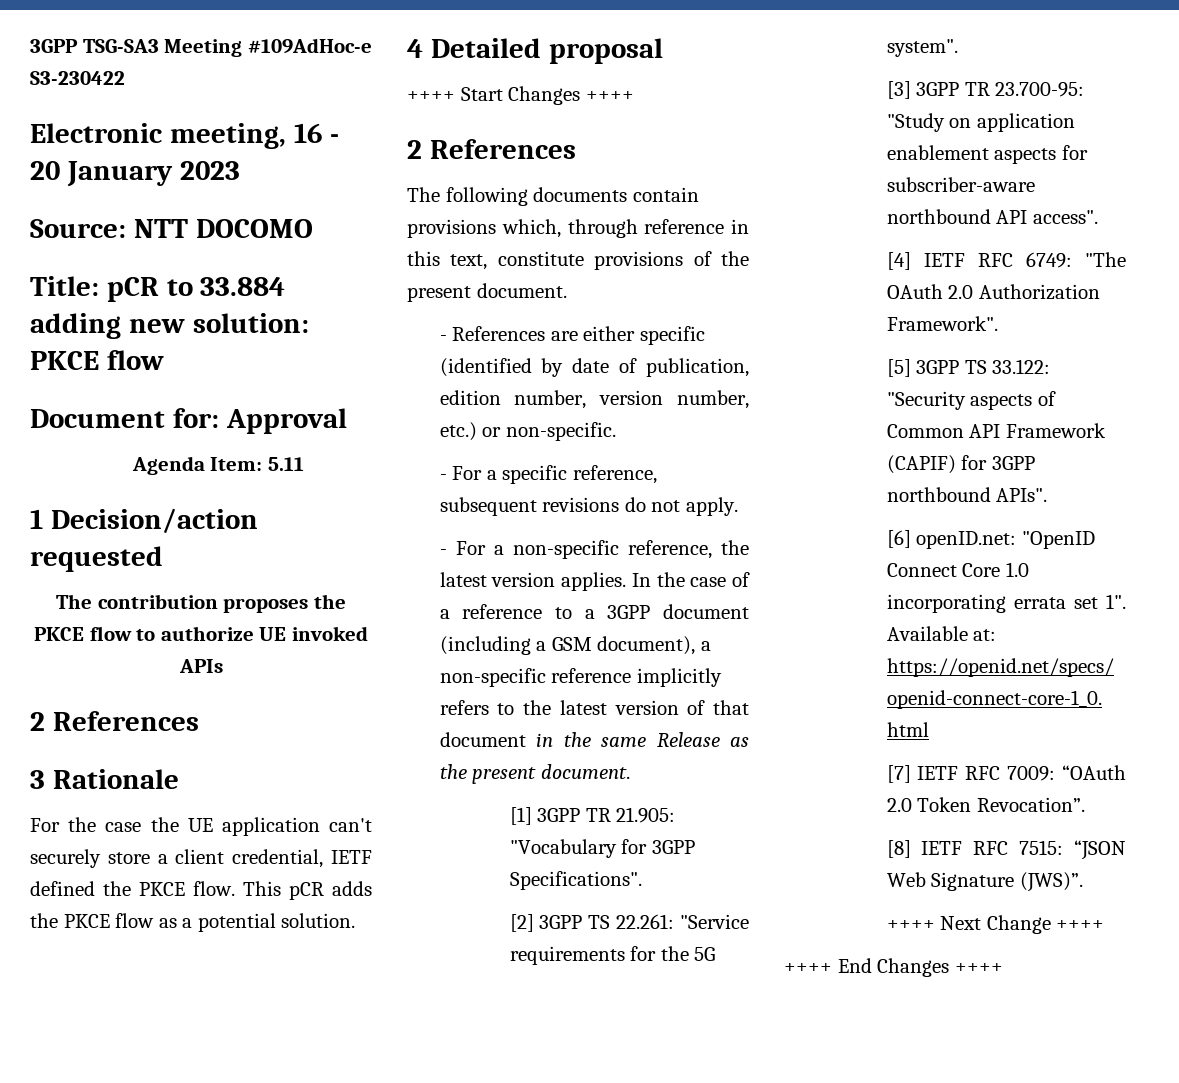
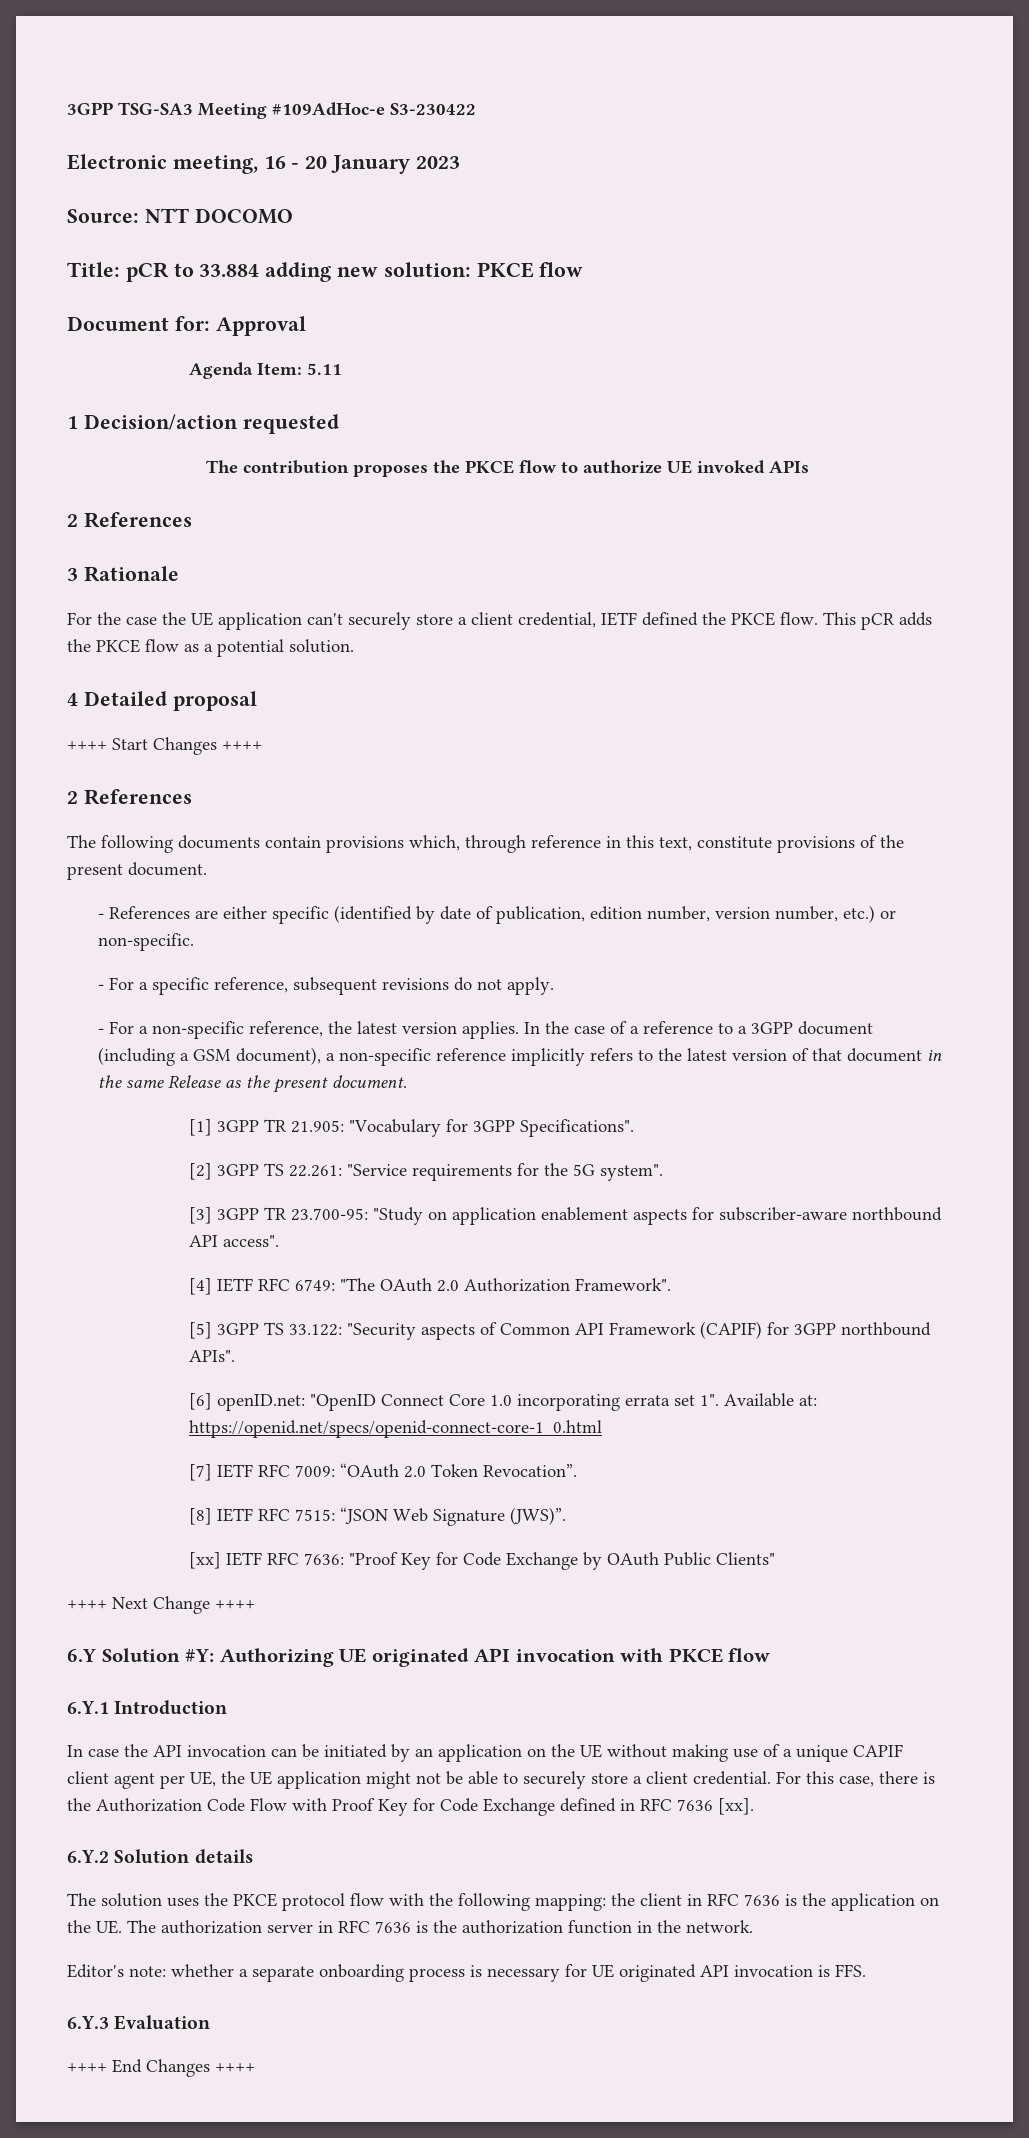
+ [xx] IETF RFC 7636: "Proof Key for Code Exchange by OAuth Public Clients"
  ++++ Next Change ++++
+ 6.Y Solution #Y: Authorizing UE originated API invocation with PKCE flow
+ 6.Y.1 Introduction
+ In case the API invocation can be initiated by an application on the UE without making use of a unique CAPIF client agent per UE, the UE application might not be able to securely store a client credential. For this case, there is the Authorization Code Flow with Proof Key for Code Exchange defined in RFC 7636 [xx].
+ 6.Y.2 Solution details
+ The solution uses the PKCE protocol flow with the following mapping: the client in RFC 7636 is the application on the UE. The authorization server in RFC 7636 is the authorization function in the network.
+ Editor's note: whether a separate onboarding process is necessary for UE originated API invocation is FFS.
+ 6.Y.3 Evaluation

